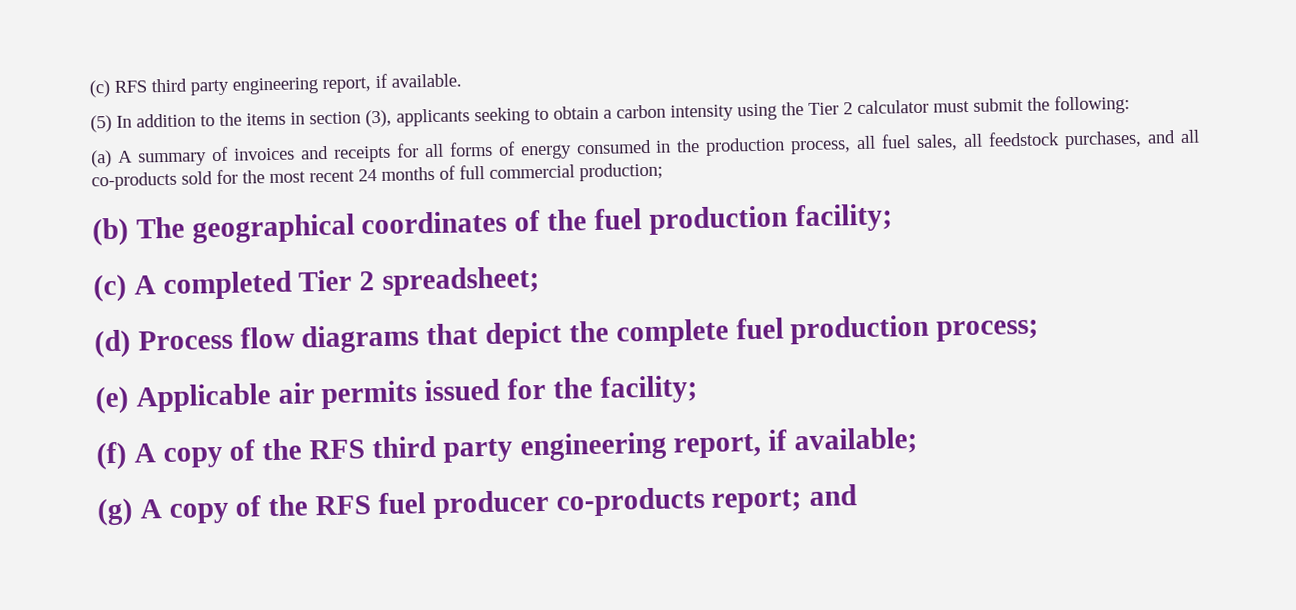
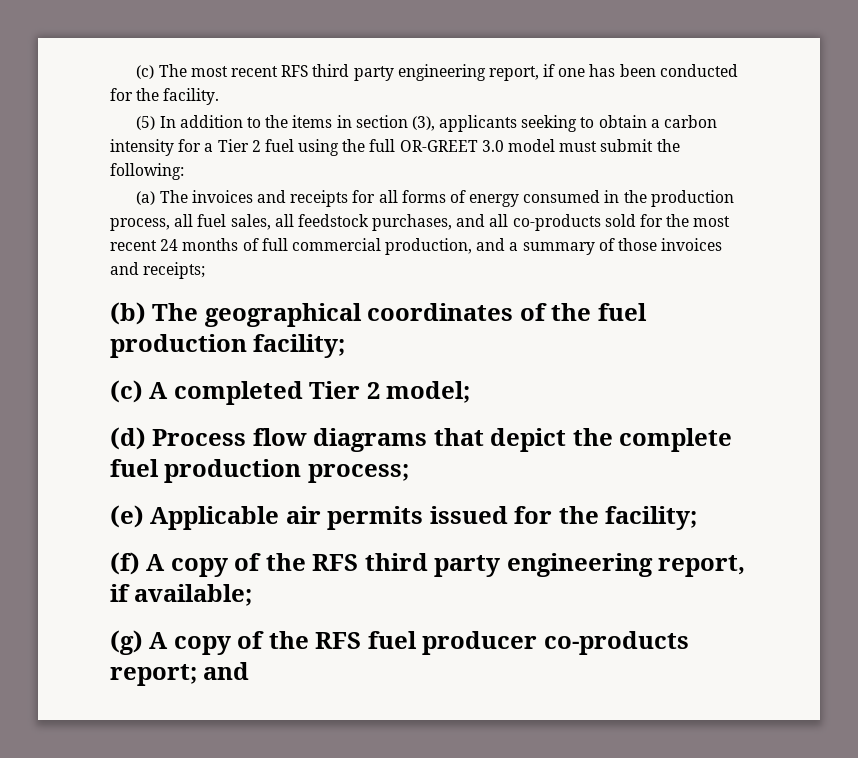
- (c) RFS third party engineering report, if available.
+ (c) The most recent RFS third party engineering report, if one has been conducted for the facility.
- (5) In addition to the items in section (3), applicants seeking to obtain a carbon intensity using the Tier 2 calculator must submit the following:
+ (5) In addition to the items in section (3), applicants seeking to obtain a carbon intensity for a Tier 2 fuel using the full OR-GREET 3.0 model must submit the following:
- (a) A summary of invoices and receipts for all forms of energy consumed in the production process, all fuel sales, all feedstock purchases, and all co-products sold for the most recent 24 months of full commercial production;
+ (a) The invoices and receipts for all forms of energy consumed in the production process, all fuel sales, all feedstock purchases, and all co-products sold for the most recent 24 months of full commercial production, and a summary of those invoices and receipts;
- (c) A completed Tier 2 spreadsheet;
+ (c) A completed Tier 2 model;

